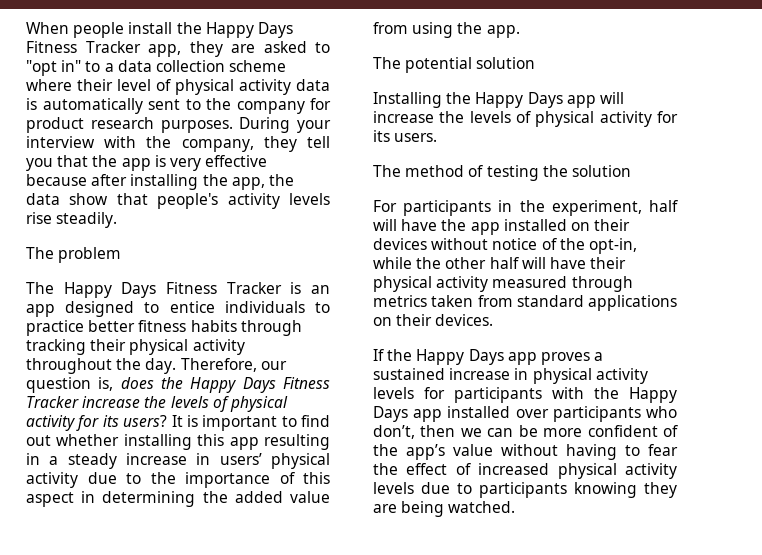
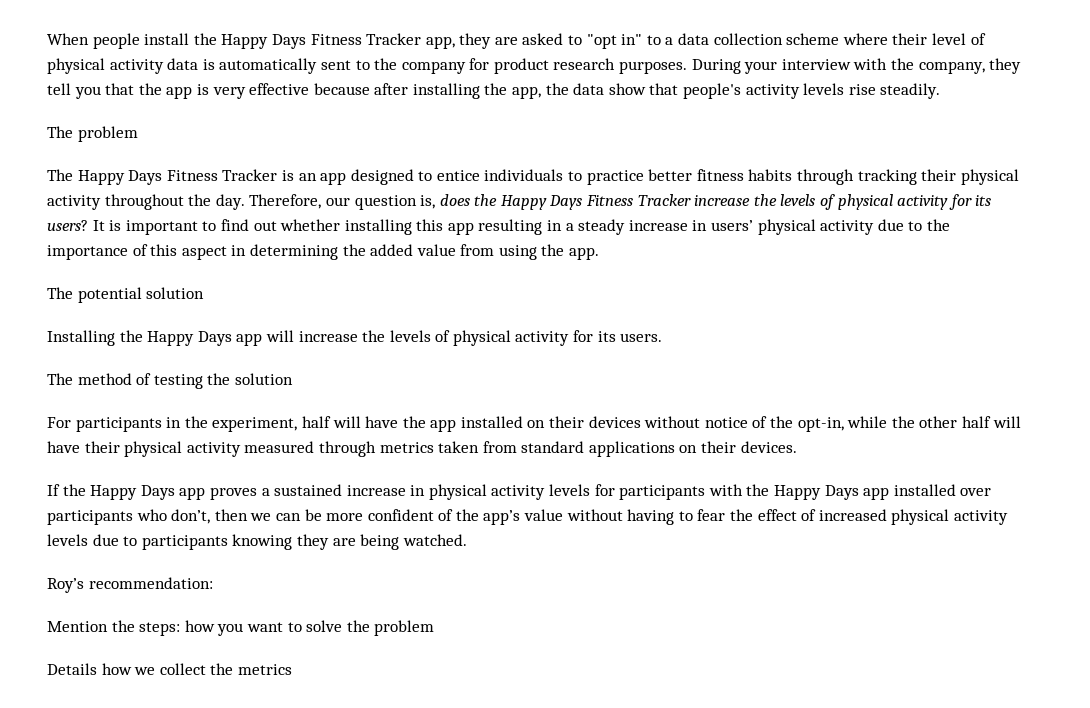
+ Roy’s recommendation:
+ Mention the steps: how you want to solve the problem
+ Details how we collect the metrics

